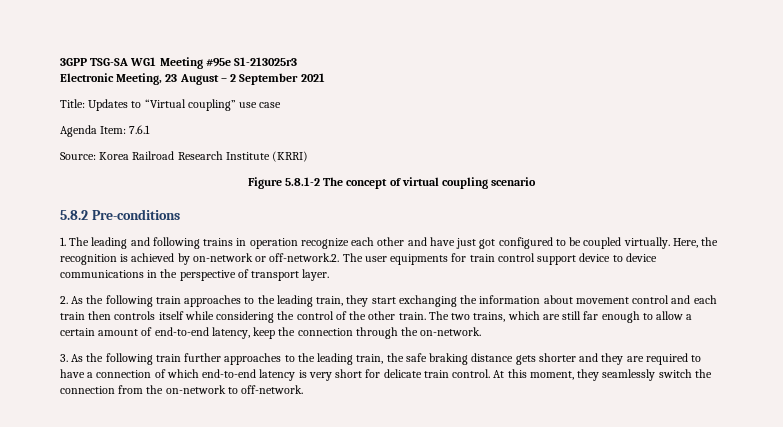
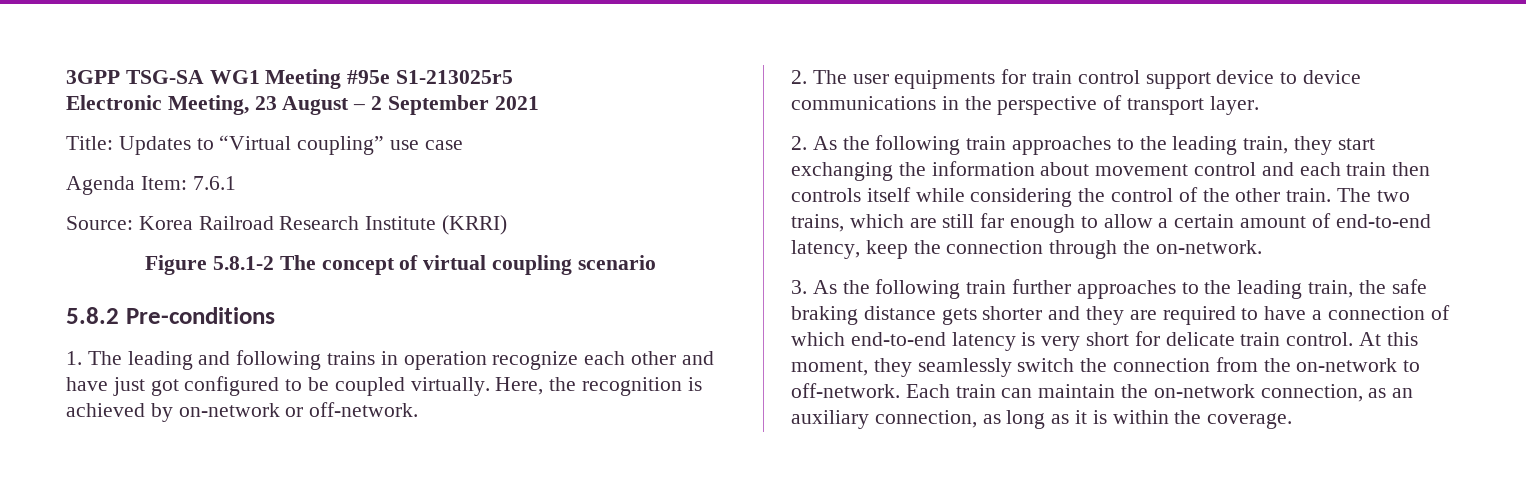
- 3GPP TSG-SA WG1 Meeting #95e S1-213025r3
+ 3GPP TSG-SA WG1 Meeting #95e S1-213025r5
- Here, the recognition is achieved by on-network or off-network.2. The user equipments for train control support device to device communications in the perspective of transport layer.
+ Here, the recognition is achieved by on-network or off-network.
+ 2. The user equipments for train control support device to device communications in the perspective of transport layer.
+ Each train can maintain the on-network connection, as an auxiliary connection, as long as it is within the coverage.

